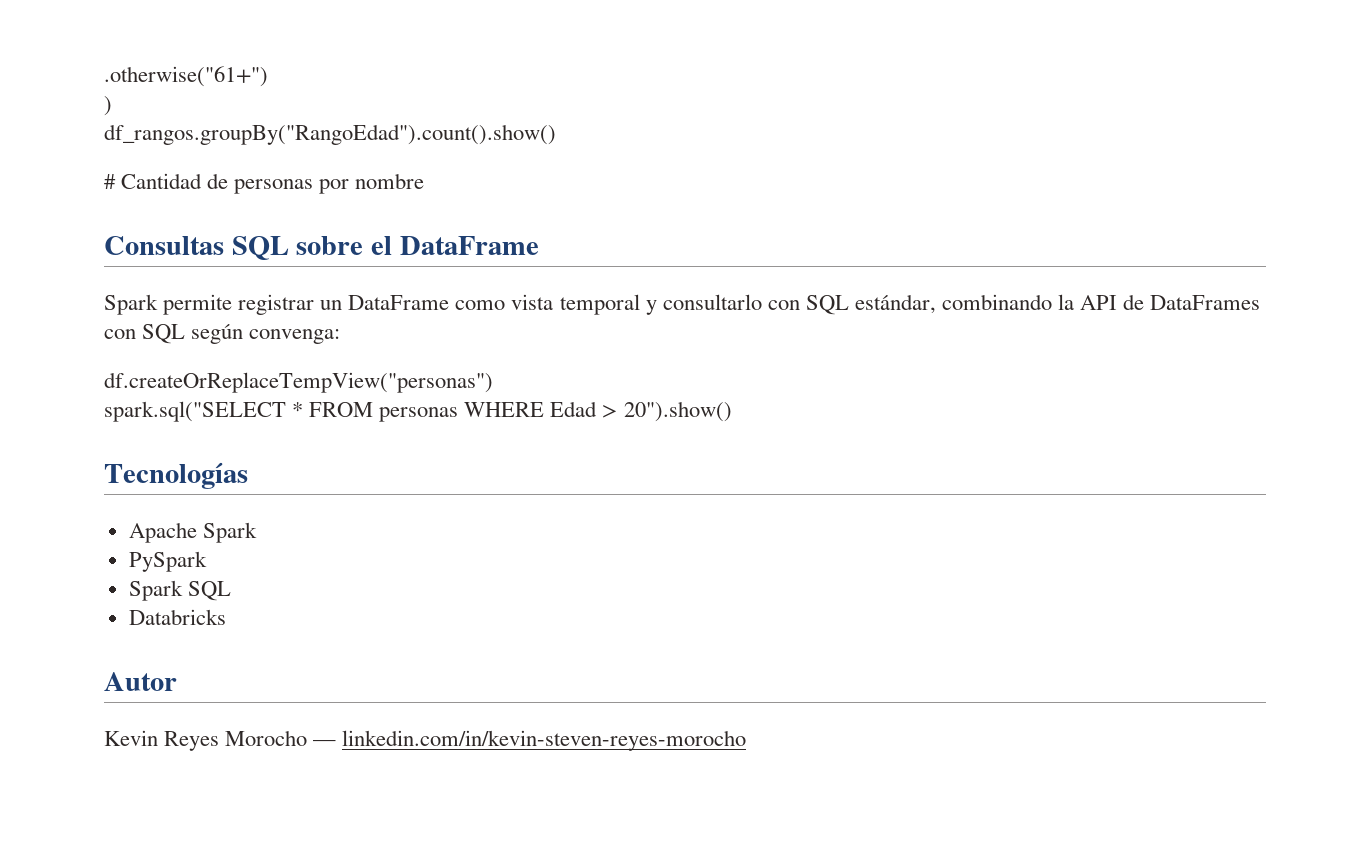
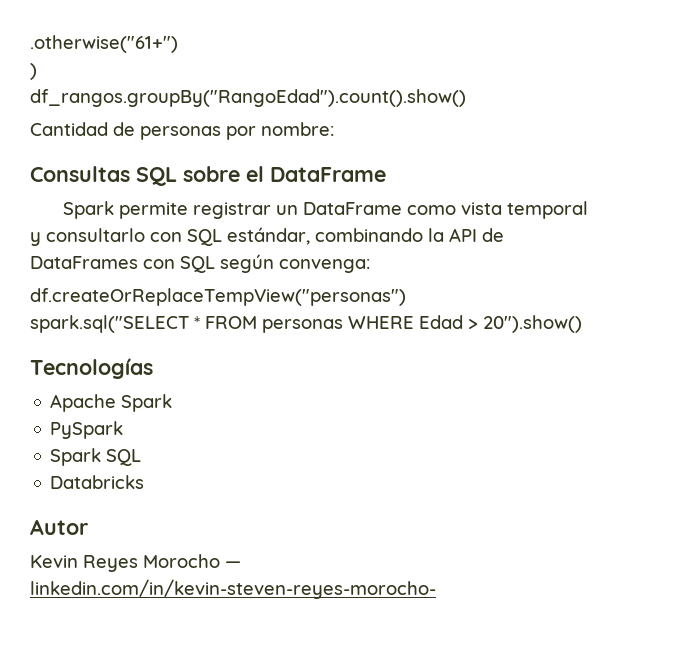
- # Cantidad de personas por nombre
+ Cantidad de personas por nombre:
- Kevin Reyes Morocho — linkedin.com/in/kevin-steven-reyes-morocho
+ Kevin Reyes Morocho — linkedin.com/in/kevin-steven-reyes-morocho-

